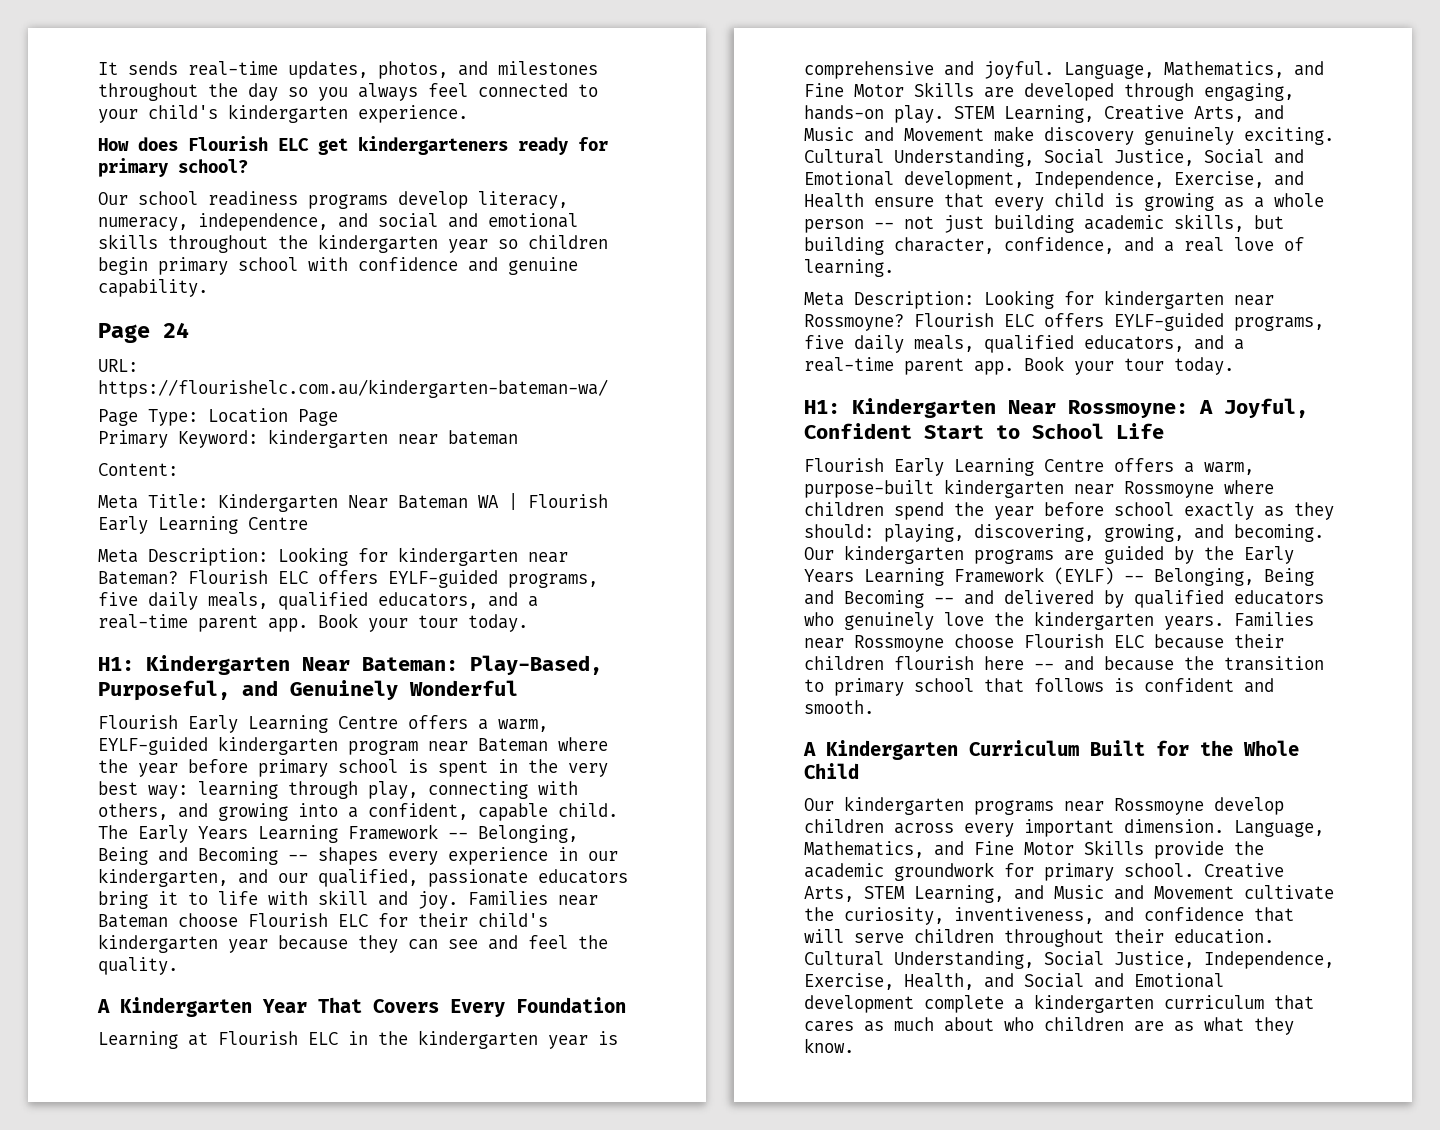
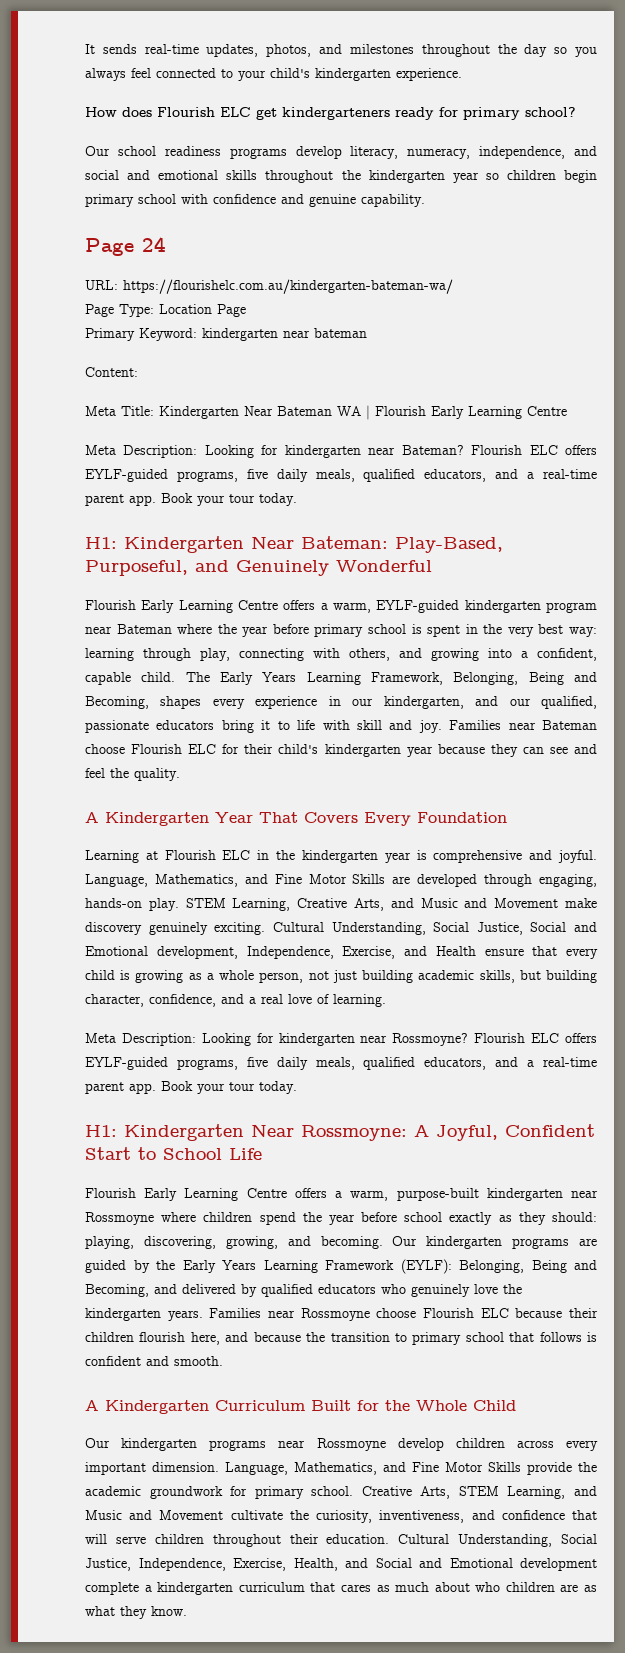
- The Early Years Learning Framework -- Belonging, Being and Becoming -- shapes every experience in our kindergarten, and our qualified, passionate educators bring it to life with skill and joy.
+ The Early Years Learning Framework, Belonging, Being and Becoming, shapes every experience in our kindergarten, and our qualified, passionate educators bring it to life with skill and joy.
- Cultural Understanding, Social Justice, Social and Emotional development, Independence, Exercise, and Health ensure that every child is growing as a whole person -- not just building academic skills, but building character, confidence, and a real love of learning.
+ Cultural Understanding, Social Justice, Social and Emotional development, Independence, Exercise, and Health ensure that every child is growing as a whole person, not just building academic skills, but building character, confidence, and a real love of learning.
- Our kindergarten programs are guided by the Early Years Learning Framework (EYLF) -- Belonging, Being and Becoming -- and delivered by qualified educators who genuinely love the kindergarten years.
+ Our kindergarten programs are guided by the Early Years Learning Framework (EYLF): Belonging, Being and Becoming, and delivered by qualified educators who genuinely love the kindergarten years.
- Families near Rossmoyne choose Flourish ELC because their children flourish here -- and because the transition to primary school that follows is confident and smooth.
+ Families near Rossmoyne choose Flourish ELC because their children flourish here, and because the transition to primary school that follows is confident and smooth.

